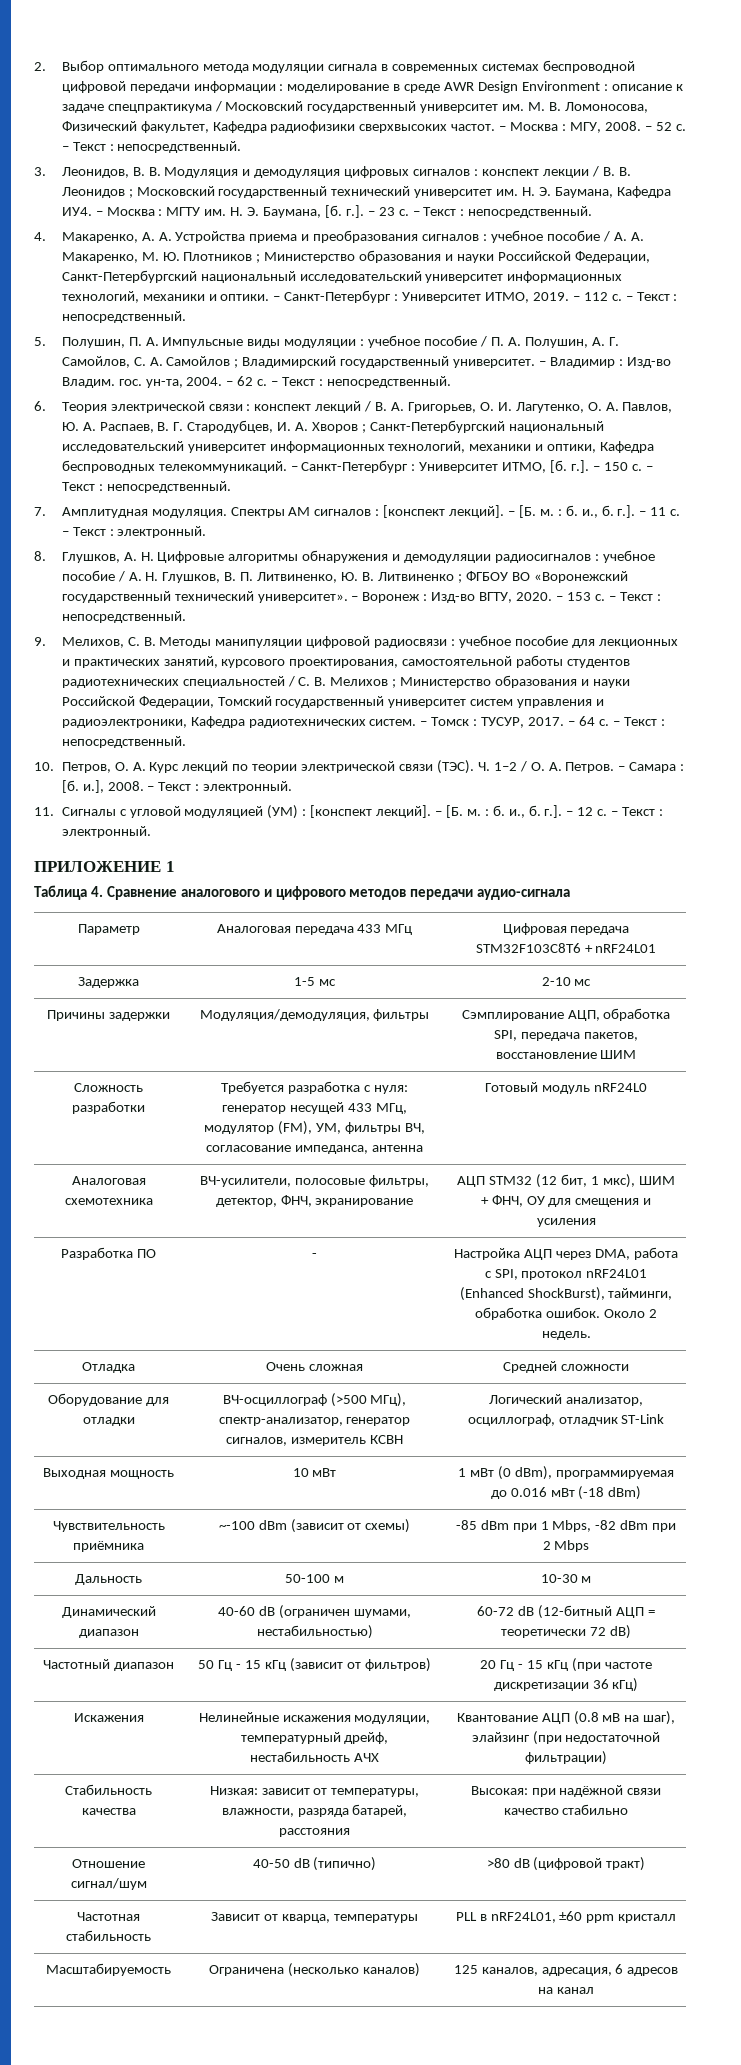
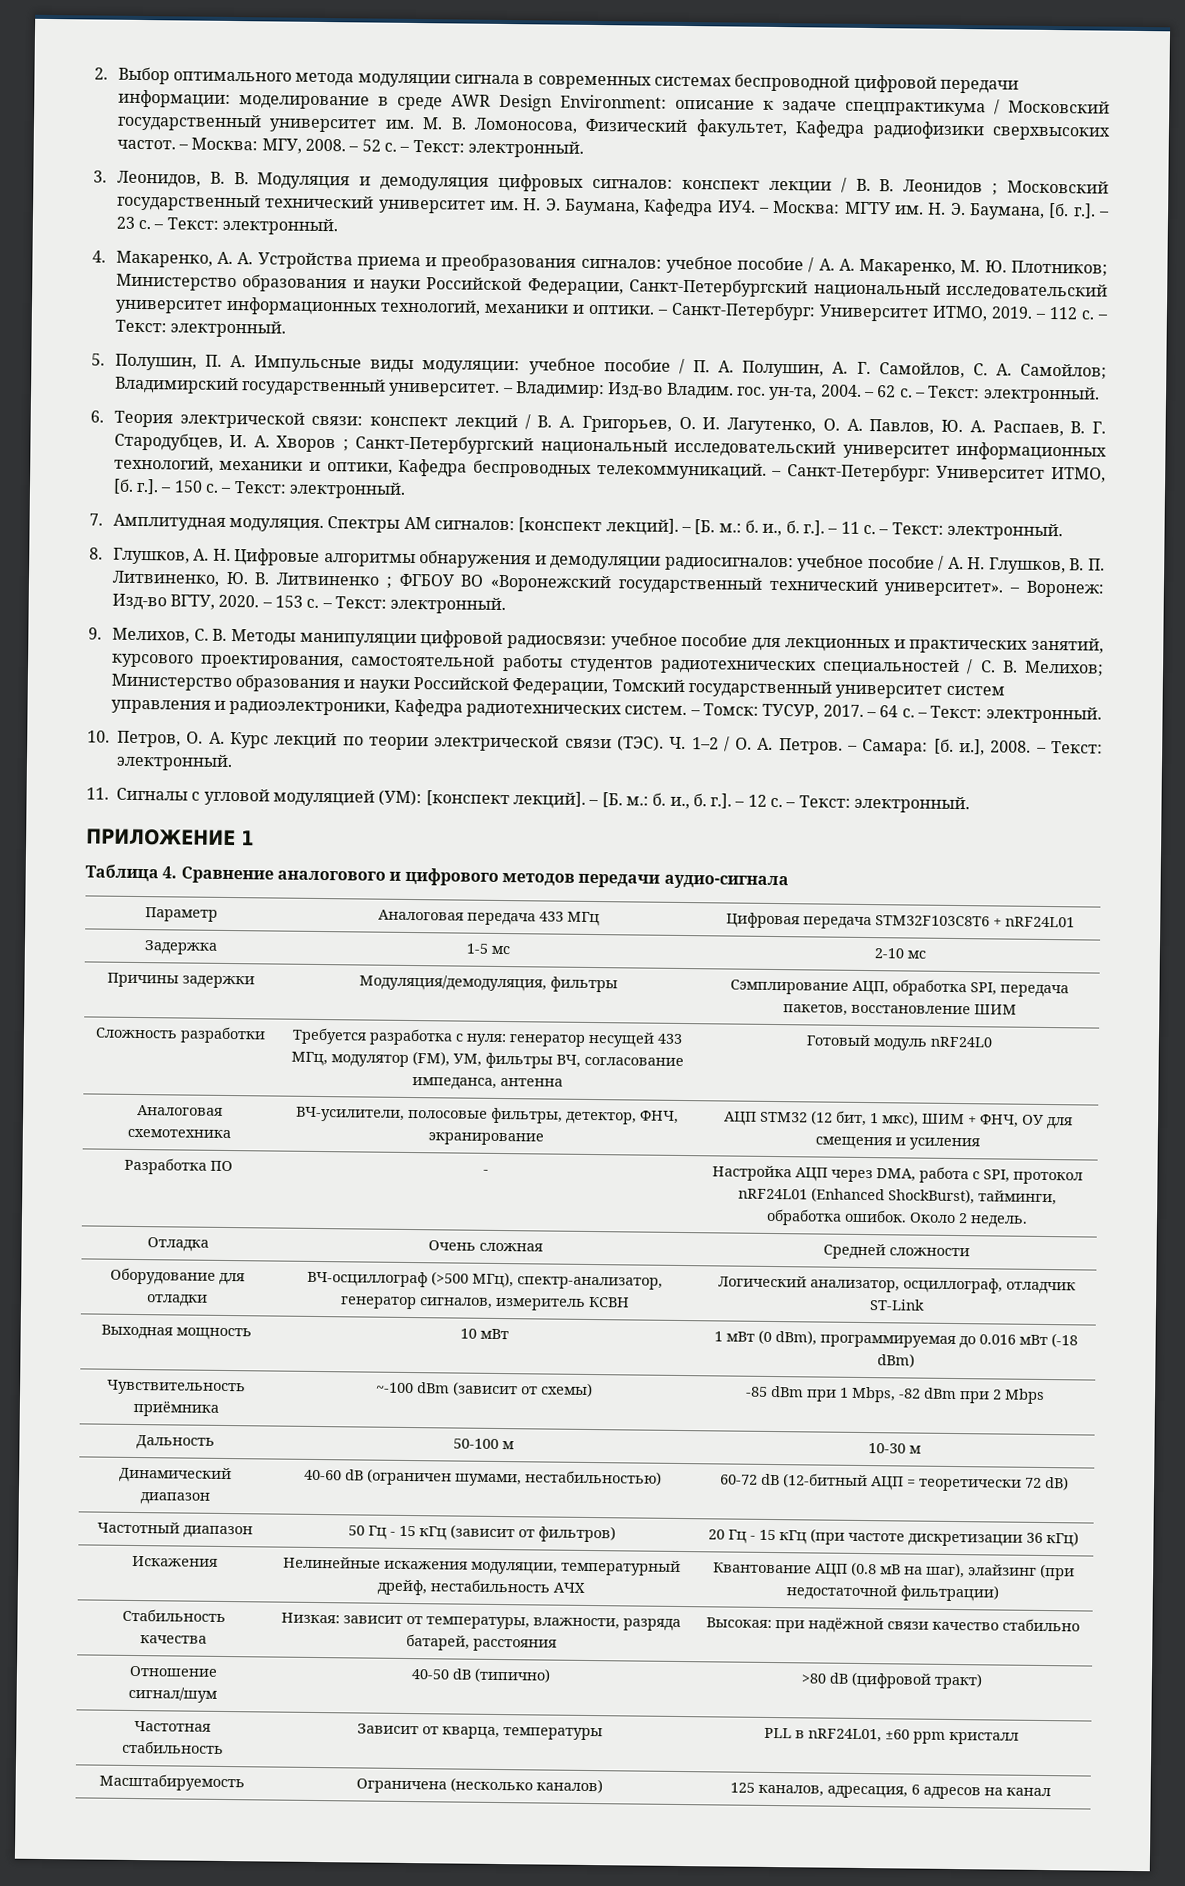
- 2. Выбор оптимального метода модуляции сигнала в современных системах беспроводной цифровой передачи информации : моделирование в среде AWR Design Environment : описание к задаче спецпрактикума / Московский государственный университет им. М. В. Ломоносова, Физический факультет, Кафедра радиофизики сверхвысоких частот.
+ 2. Выбор оптимального метода модуляции сигнала в современных системах беспроводной цифровой передачи информации: моделирование в среде AWR Design Environment: описание к задаче спецпрактикума / Московский государственный университет им. М. В. Ломоносова, Физический факультет, Кафедра радиофизики сверхвысоких частот.
- – Москва : МГУ, 2008.
+ – Москва: МГУ, 2008.
- – 52 с. – Текст : непосредственный.
+ – 52 с. – Текст: электронный.
- 3. Леонидов, В. В. Модуляция и демодуляция цифровых сигналов : конспект лекции / В. В. Леонидов ; Московский государственный технический университет им. Н. Э. Баумана, Кафедра ИУ4. – Москва : МГТУ им. Н. Э. Баумана, [б. г.]. – 23 с. – Текст : непосредственный.
+ 3. Леонидов, В. В. Модуляция и демодуляция цифровых сигналов: конспект лекции / В. В. Леонидов ; Московский государственный технический университет им. Н. Э. Баумана, Кафедра ИУ4. – Москва: МГТУ им. Н. Э. Баумана, [б. г.]. – 23 с. – Текст: электронный.
- 4. Макаренко, А. А. Устройства приема и преобразования сигналов : учебное пособие / А. А. Макаренко, М. Ю. Плотников ; Министерство образования и науки Российской Федерации, Санкт-Петербургский национальный исследовательский университет информационных технологий, механики и оптики.
+ 4. Макаренко, А. А. Устройства приема и преобразования сигналов: учебное пособие / А. А. Макаренко, М. Ю. Плотников; Министерство образования и науки Российской Федерации, Санкт-Петербургский национальный исследовательский университет информационных технологий, механики и оптики.
- – Санкт-Петербург : Университет ИТМО, 2019.
+ – Санкт-Петербург: Университет ИТМО, 2019.
- – 112 с. – Текст : непосредственный.
+ – 112 с. – Текст: электронный.
- 5. Полушин, П. А. Импульсные виды модуляции : учебное пособие / П. А. Полушин, А. Г. Самойлов, С. А. Самойлов ; Владимирский государственный университет.
+ 5. Полушин, П. А. Импульсные виды модуляции: учебное пособие / П. А. Полушин, А. Г. Самойлов, С. А. Самойлов; Владимирский государственный университет.
- – Владимир : Изд-во Владим. гос. ун-та, 2004.
+ – Владимир: Изд-во Владим. гос. ун-та, 2004.
- – 62 с. – Текст : непосредственный.
+ – 62 с. – Текст: электронный.
- 6. Теория электрической связи : конспект лекций / В. А. Григорьев, О. И. Лагутенко, О. А. Павлов, Ю. А. Распаев, В. Г. Стародубцев, И. А. Хворов ; Санкт-Петербургский национальный исследовательский университет информационных технологий, механики и оптики, Кафедра беспроводных телекоммуникаций.
+ 6. Теория электрической связи: конспект лекций / В. А. Григорьев, О. И. Лагутенко, О. А. Павлов, Ю. А. Распаев, В. Г. Стародубцев, И. А. Хворов ; Санкт-Петербургский национальный исследовательский университет информационных технологий, механики и оптики, Кафедра беспроводных телекоммуникаций.
- – Санкт-Петербург : Университет ИТМО, [б. г.]. – 150 с. – Текст : непосредственный.
+ – Санкт-Петербург: Университет ИТМО, [б. г.]. – 150 с. – Текст: электронный.
- Спектры АМ сигналов : [конспект лекций]. – [Б. м. : б. и., б. г.]. – 11 с. – Текст : электронный.
+ Спектры АМ сигналов: [конспект лекций]. – [Б. м.: б. и., б. г.]. – 11 с. – Текст: электронный.
- 8. Глушков, А. Н. Цифровые алгоритмы обнаружения и демодуляции радиосигналов : учебное пособие / А. Н. Глушков, В. П. Литвиненко, Ю. В. Литвиненко ; ФГБОУ ВО «Воронежский государственный технический университет».
+ 8. Глушков, А. Н. Цифровые алгоритмы обнаружения и демодуляции радиосигналов: учебное пособие / А. Н. Глушков, В. П. Литвиненко, Ю. В. Литвиненко ; ФГБОУ ВО «Воронежский государственный технический университет».
- – Воронеж : Изд-во ВГТУ, 2020.
+ – Воронеж: Изд-во ВГТУ, 2020.
- – 153 с. – Текст : непосредственный.
+ – 153 с. – Текст: электронный.
- 9. Мелихов, С. В. Методы манипуляции цифровой радиосвязи : учебное пособие для лекционных и практических занятий, курсового проектирования, самостоятельной работы студентов радиотехнических специальностей / С. В. Мелихов ; Министерство образования и науки Российской Федерации, Томский государственный университет систем управления и радиоэлектроники, Кафедра радиотехнических систем.
+ 9. Мелихов, С. В. Методы манипуляции цифровой радиосвязи: учебное пособие для лекционных и практических занятий, курсового проектирования, самостоятельной работы студентов радиотехнических специальностей / С. В. Мелихов; Министерство образования и науки Российской Федерации, Томский государственный университет систем управления и радиоэлектроники, Кафедра радиотехнических систем.
- – Томск : ТУСУР, 2017.
+ – Томск: ТУСУР, 2017.
- – 64 с. – Текст : непосредственный.
+ – 64 с. – Текст: электронный.
- – Самара : [б. и.], 2008. – Текст : электронный.
+ – Самара: [б. и.], 2008. – Текст: электронный.
- 11. Сигналы с угловой модуляцией (УМ) : [конспект лекций]. – [Б. м. : б. и., б. г.]. – 12 с. – Текст : электронный.
+ 11. Сигналы с угловой модуляцией (УМ): [конспект лекций]. – [Б. м.: б. и., б. г.]. – 12 с. – Текст: электронный.

